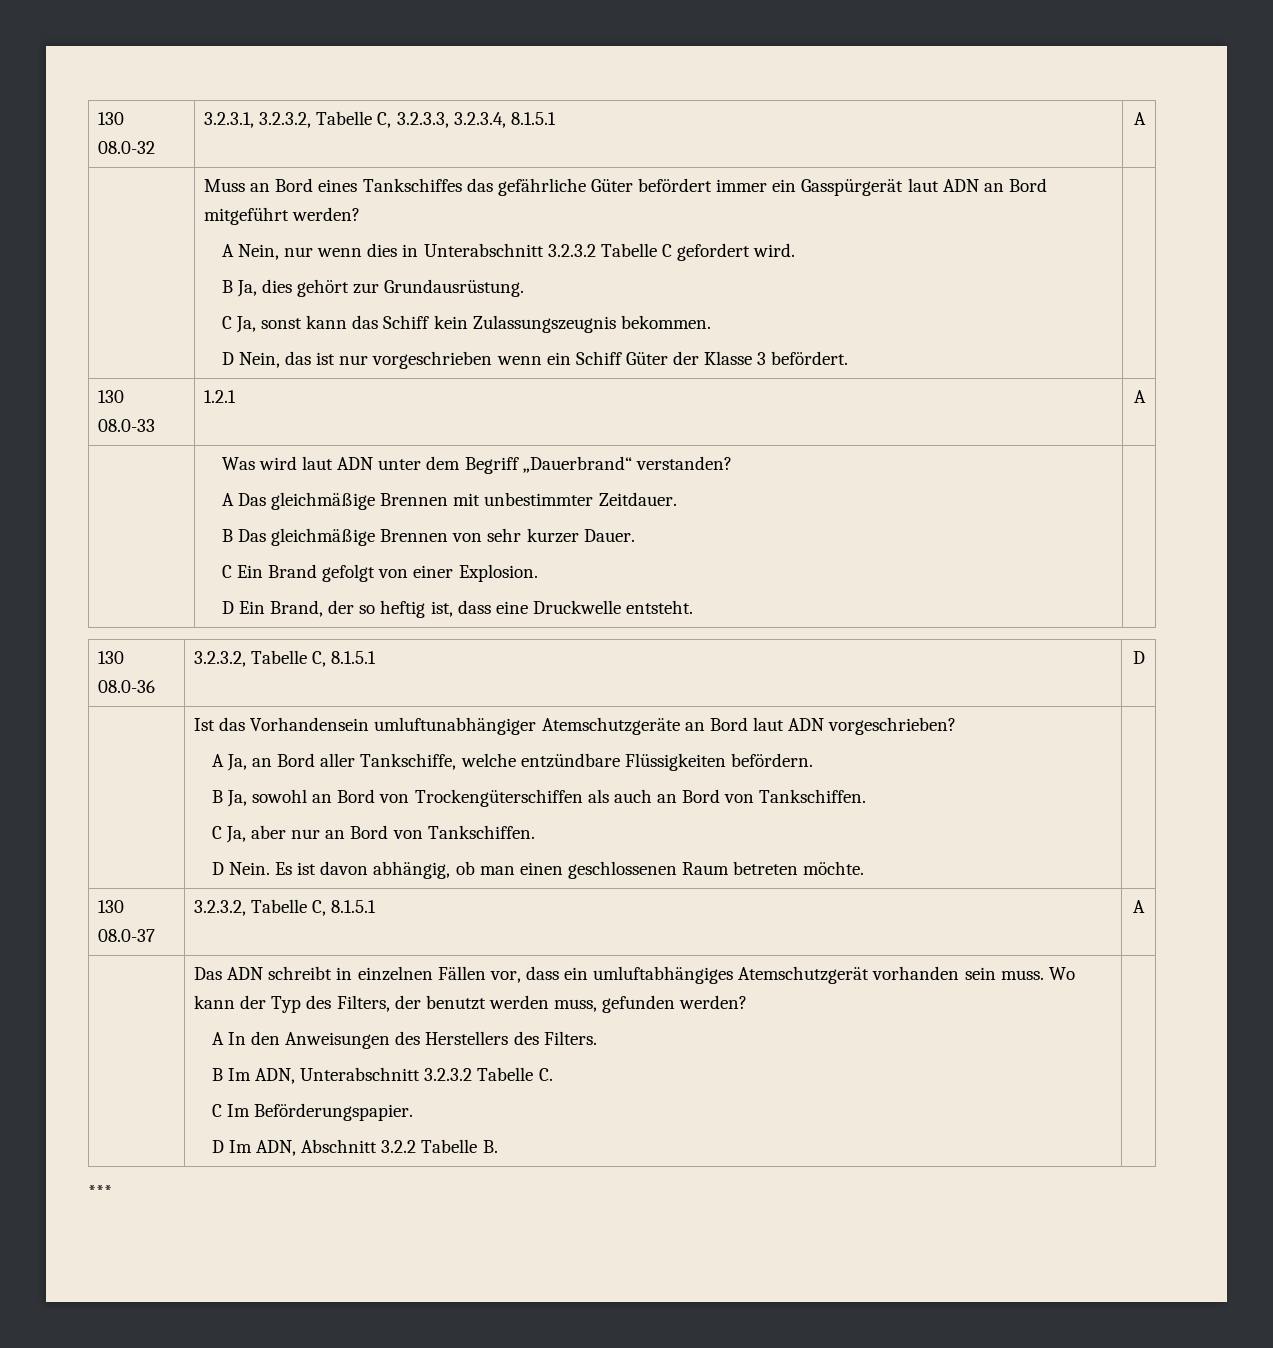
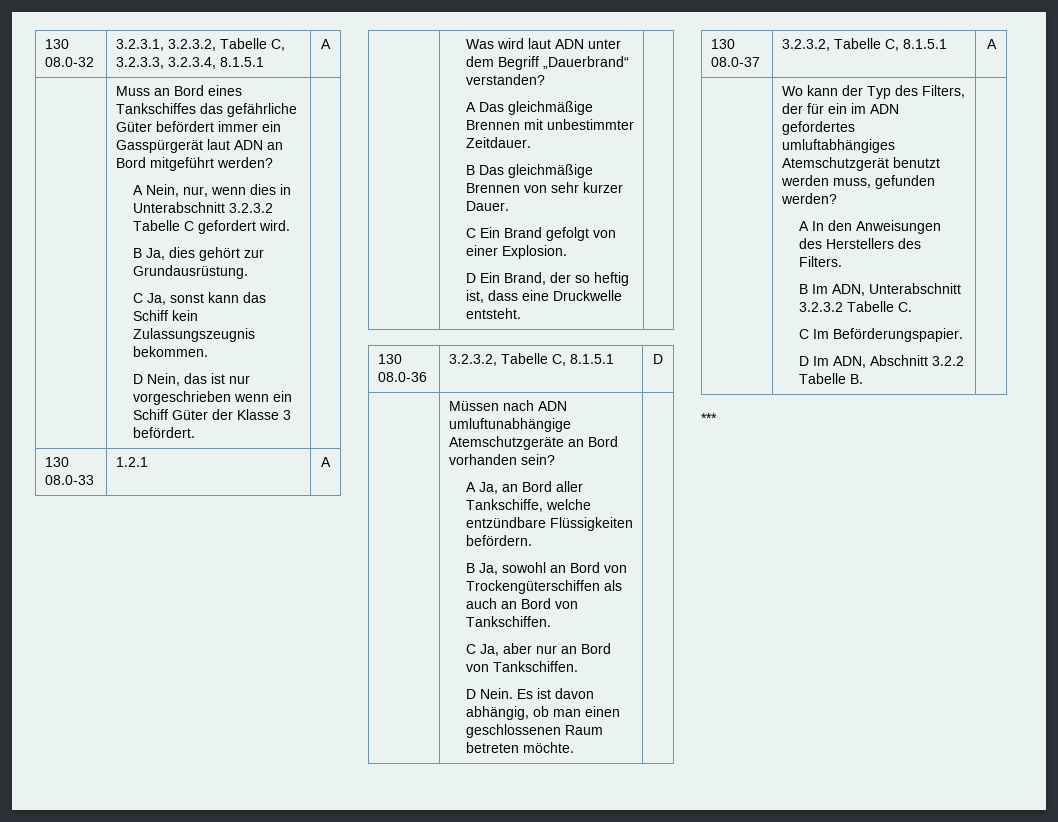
- A Nein, nur wenn dies in Unterabschnitt 3.2.3.2 Tabelle C gefordert wird.
+ A Nein, nur, wenn dies in Unterabschnitt 3.2.3.2 Tabelle C gefordert wird.
- Ist das Vorhandensein umluftunabhängiger Atemschutzgeräte an Bord laut ADN vorgeschrieben?
+ Müssen nach ADN umluftunabhängige Atemschutzgeräte an Bord vorhanden sein?
- Das ADN schreibt in einzelnen Fällen vor, dass ein umluftabhängiges Atemschutzgerät vorhanden sein muss. Wo kann der Typ des Filters, der benutzt werden muss, gefunden werden?
+ Wo kann der Typ des Filters, der für ein im ADN gefordertes umluftabhängiges Atemschutzgerät benutzt werden muss, gefunden werden?

